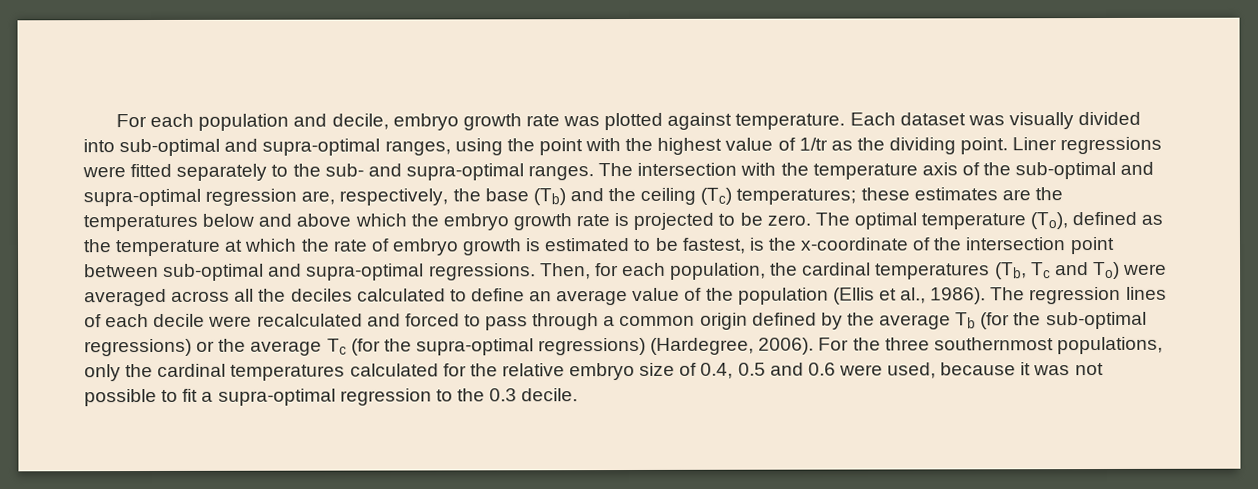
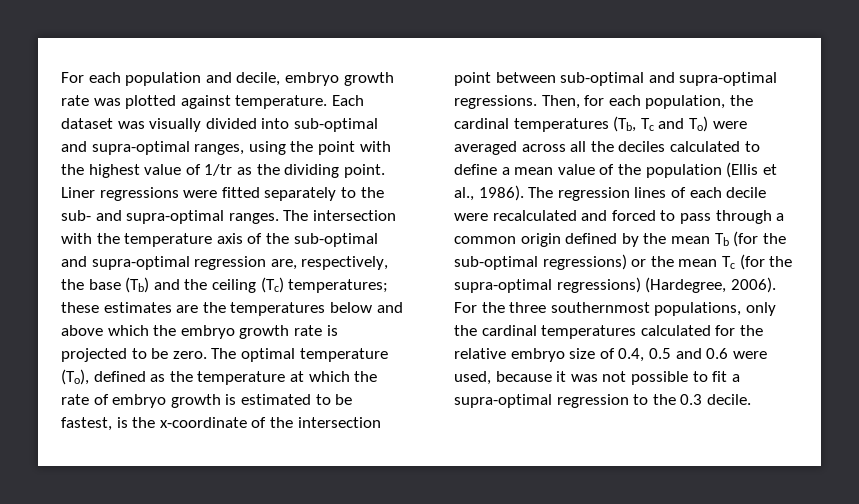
- Then, for each population, the cardinal temperatures (Tb, Tc and To) were averaged across all the deciles calculated to define an average value of the population (Ellis et al., 1986).
+ Then, for each population, the cardinal temperatures (Tb, Tc and To) were averaged across all the deciles calculated to define a mean value of the population (Ellis et al., 1986).
- The regression lines of each decile were recalculated and forced to pass through a common origin defined by the average Tb (for the sub-optimal regressions) or the average Tc (for the supra-optimal regressions) (Hardegree, 2006).
+ The regression lines of each decile were recalculated and forced to pass through a common origin defined by the mean Tb (for the sub-optimal regressions) or the mean Tc (for the supra-optimal regressions) (Hardegree, 2006).

